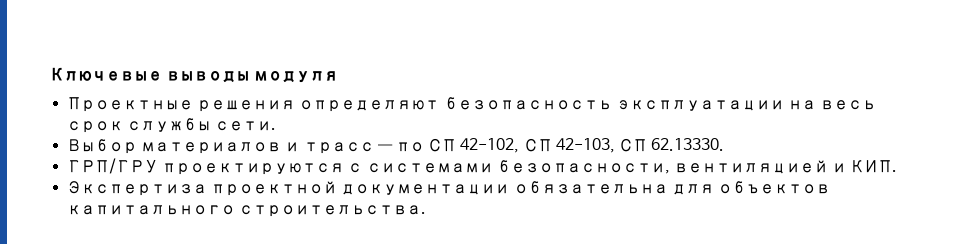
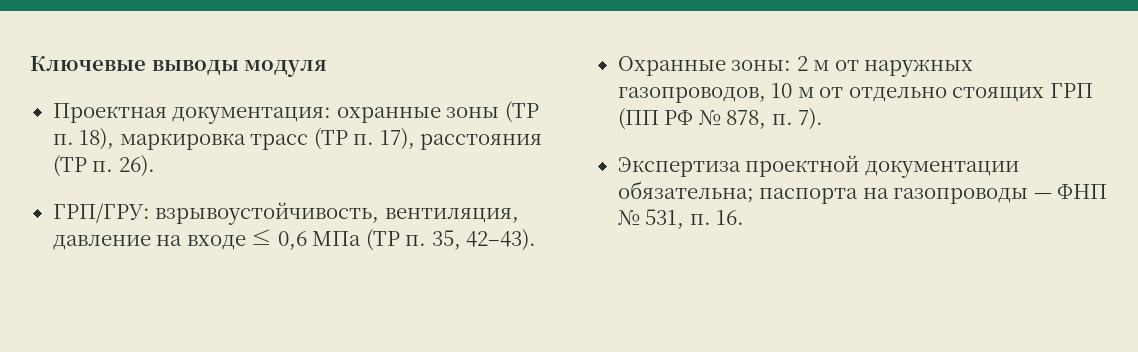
- Проектные решения определяют безопасность эксплуатации на весь срок службы сети.
- Выбор материалов и трасс — по СП 42-102, СП 42-103, СП 62.13330.
- ГРП/ГРУ проектируются с системами безопасности, вентиляцией и КИП.
- Экспертиза проектной документации обязательна для объектов капитального строительства.
+ Проектная документация: охранные зоны (ТР п. 18), маркировка трасс (ТР п. 17), расстояния (ТР п. 26).
+ ГРП/ГРУ: взрывоустойчивость, вентиляция, давление на входе ≤ 0,6 МПа (ТР п. 35, 42–43).
+ Охранные зоны: 2 м от наружных газопроводов, 10 м от отдельно стоящих ГРП (ПП РФ № 878, п. 7).
+ Экспертиза проектной документации обязательна; паспорта на газопроводы — ФНП № 531, п. 16.

